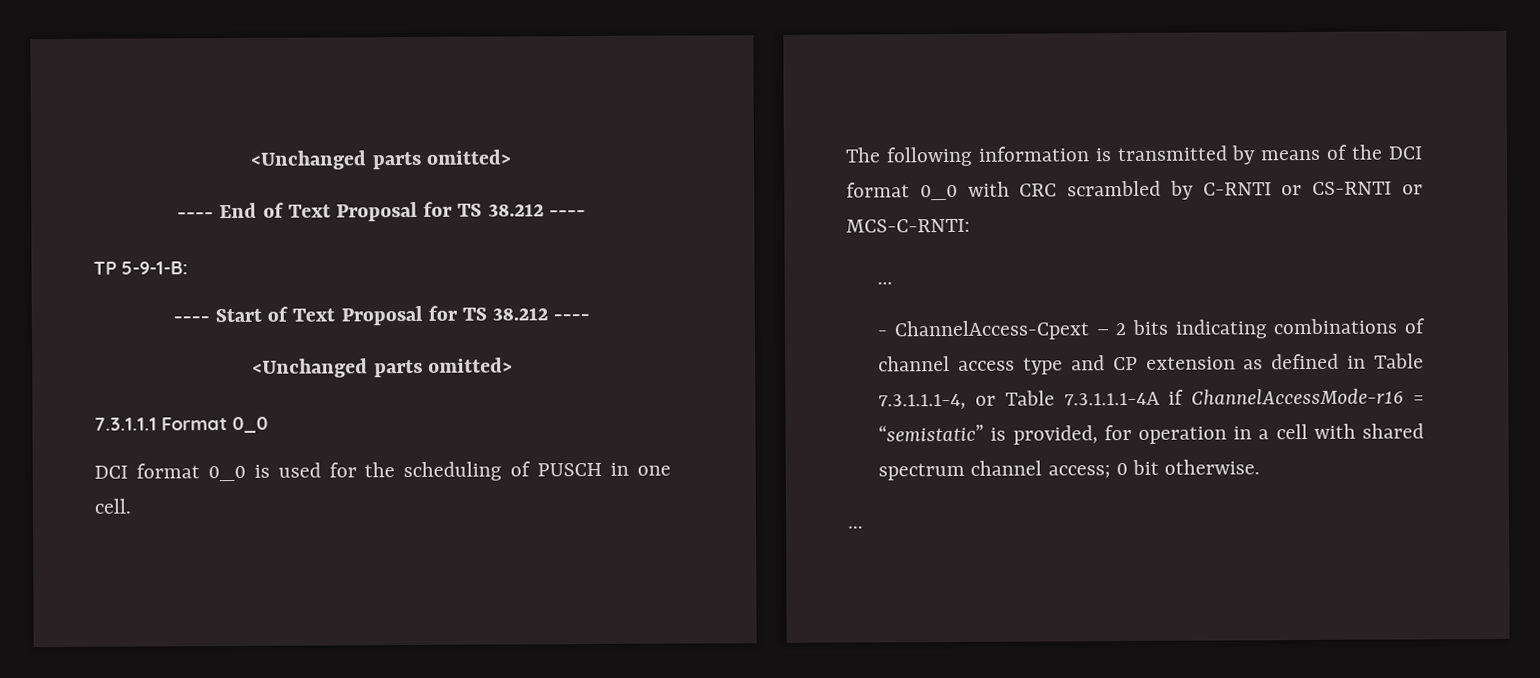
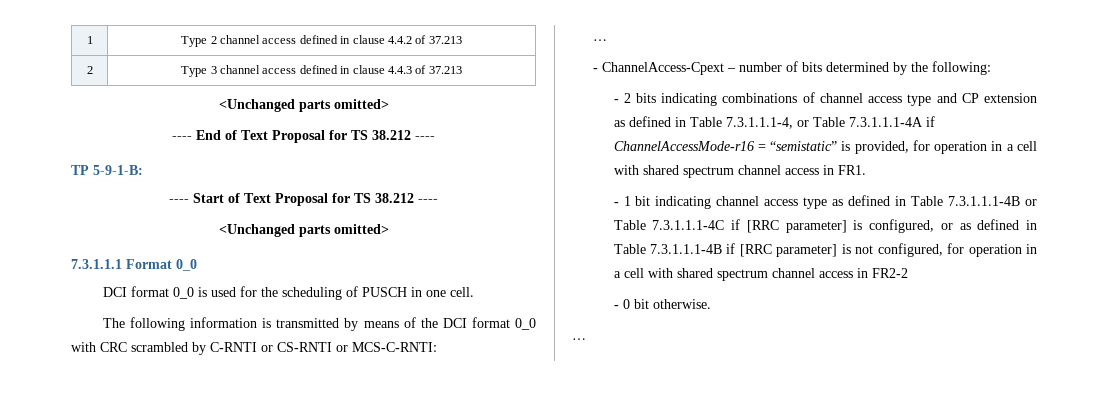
+ 1 | Type 2 channel access defined in clause 4.4.2 of 37.213
+ 2 | Type 3 channel access defined in clause 4.4.3 of 37.213
- - ChannelAccess-Cpext – 2 bits indicating combinations of channel access type and CP extension as defined in Table 7.3.1.1.1-4, or Table 7.3.1.1.1-4A if ChannelAccessMode-r16 = “semistatic” is provided, for operation in a cell with shared spectrum channel access; 0 bit otherwise.
+ - ChannelAccess-Cpext – number of bits determined by the following:
+ - 2 bits indicating combinations of channel access type and CP extension as defined in Table 7.3.1.1.1-4, or Table 7.3.1.1.1-4A if ChannelAccessMode-r16 = “semistatic” is provided, for operation in a cell with shared spectrum channel access in FR1.
+ - 1 bit indicating channel access type as defined in Table 7.3.1.1.1-4B or Table 7.3.1.1.1-4C if [RRC parameter] is configured, or as defined in Table 7.3.1.1.1-4B if [RRC parameter] is not configured, for operation in a cell with shared spectrum channel access in FR2-2
+ - 0 bit otherwise.

